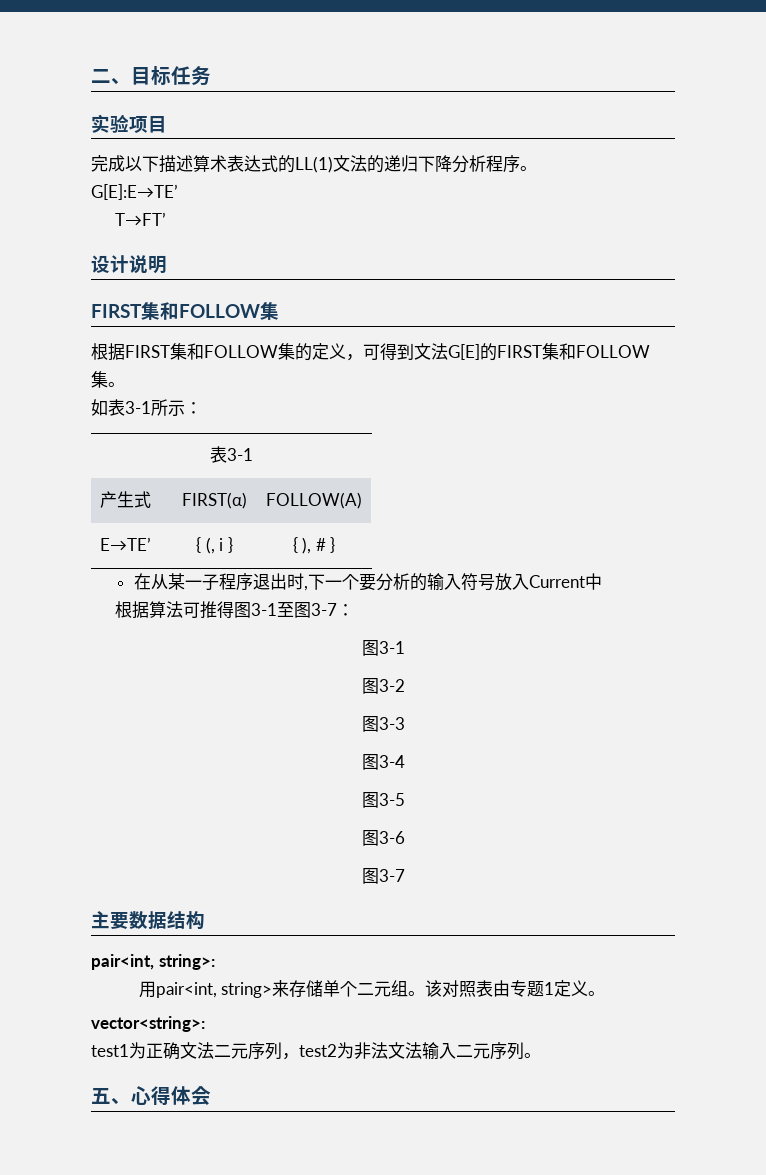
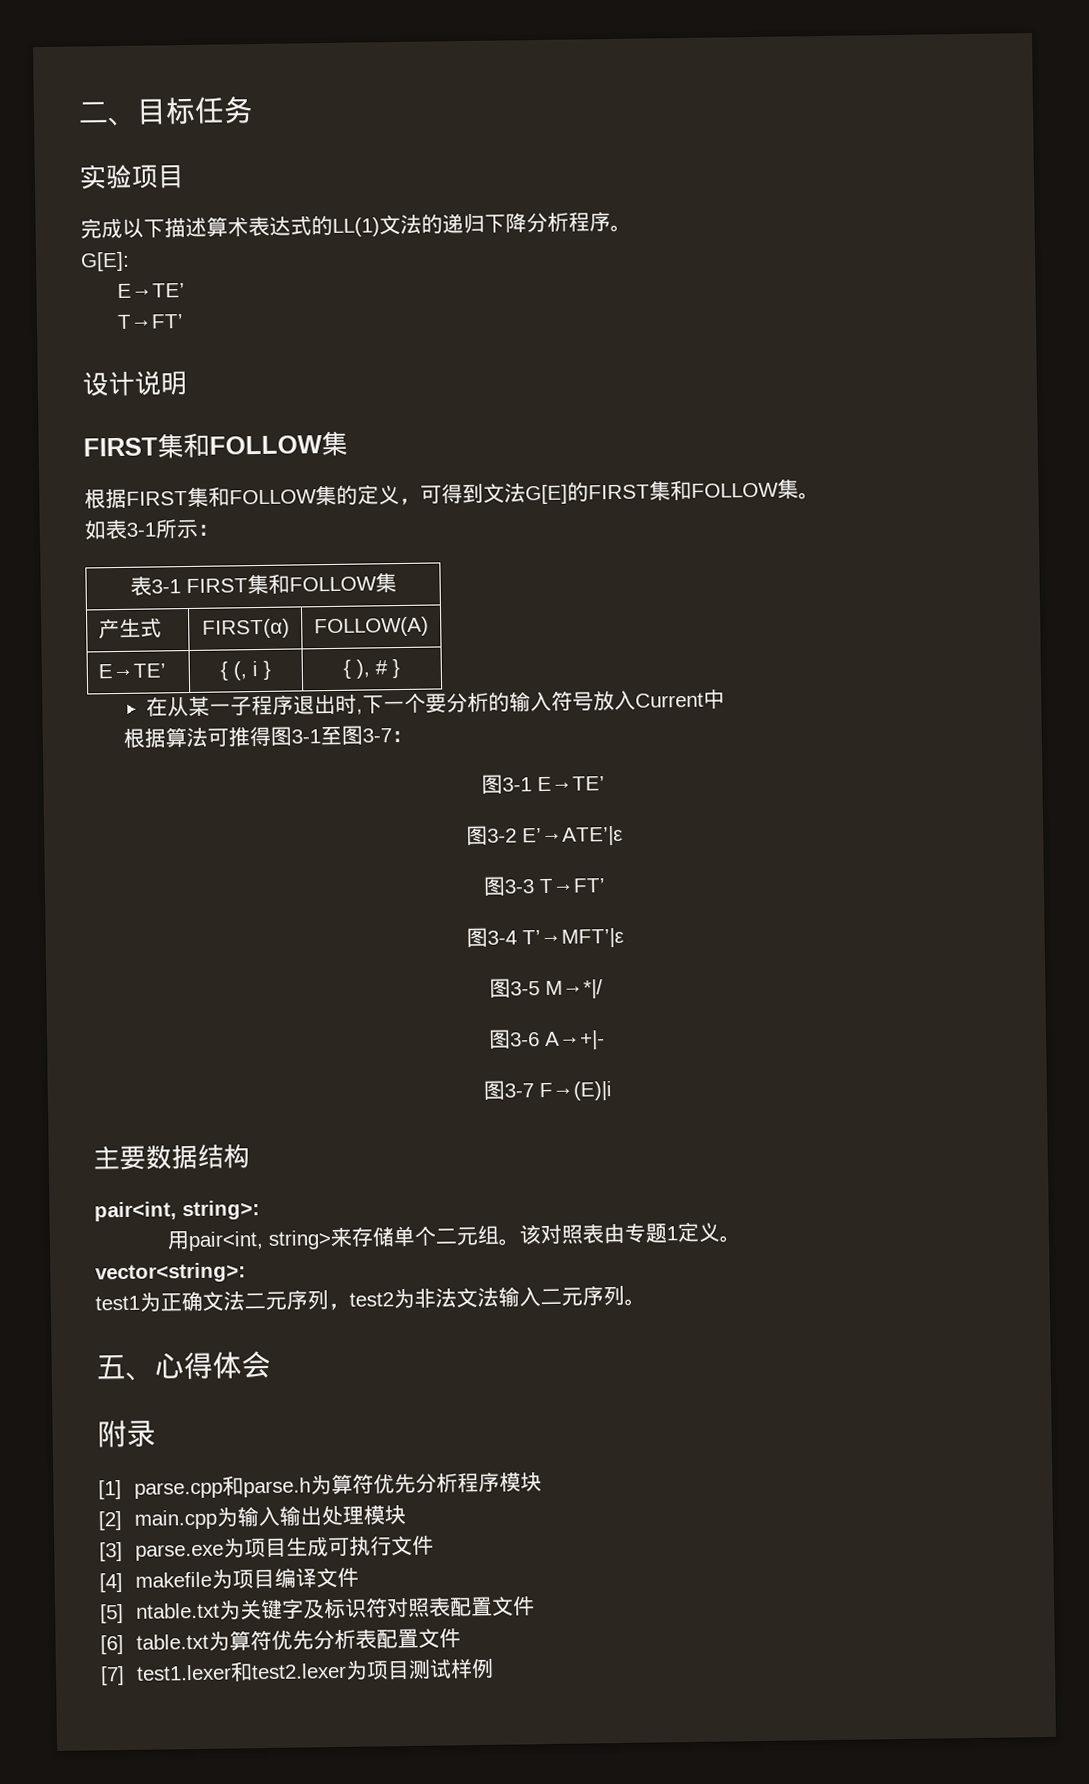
- G[E]:E→TE’
+ G[E]:
+ E→TE’
  如表3-1所示：
- 表3-1
+ 表3-1 FIRST集和FOLLOW集
  根据算法可推得图3-1至图3-7：
- 图3-1
+ 图3-1 E→TE’
- 图3-2
+ 图3-2 E’→ATE’|ε
- 图3-3
+ 图3-3 T→FT’
- 图3-4
+ 图3-4 T’→MFT’|ε
- 图3-5
+ 图3-5 M→*|/
- 图3-6
- 图3-7
+ 图3-6 A→+|-
+ 图3-7 F→(E)|i
+ 附录
+ [1] parse.cpp和parse.h为算符优先分析程序模块
+ [2] main.cpp为输入输出处理模块
+ [3] parse.exe为项目生成可执行文件
+ [4] makefile为项目编译文件
+ [5] ntable.txt为关键字及标识符对照表配置文件
+ [6] table.txt为算符优先分析表配置文件
+ [7] test1.lexer和test2.lexer为项目测试样例

